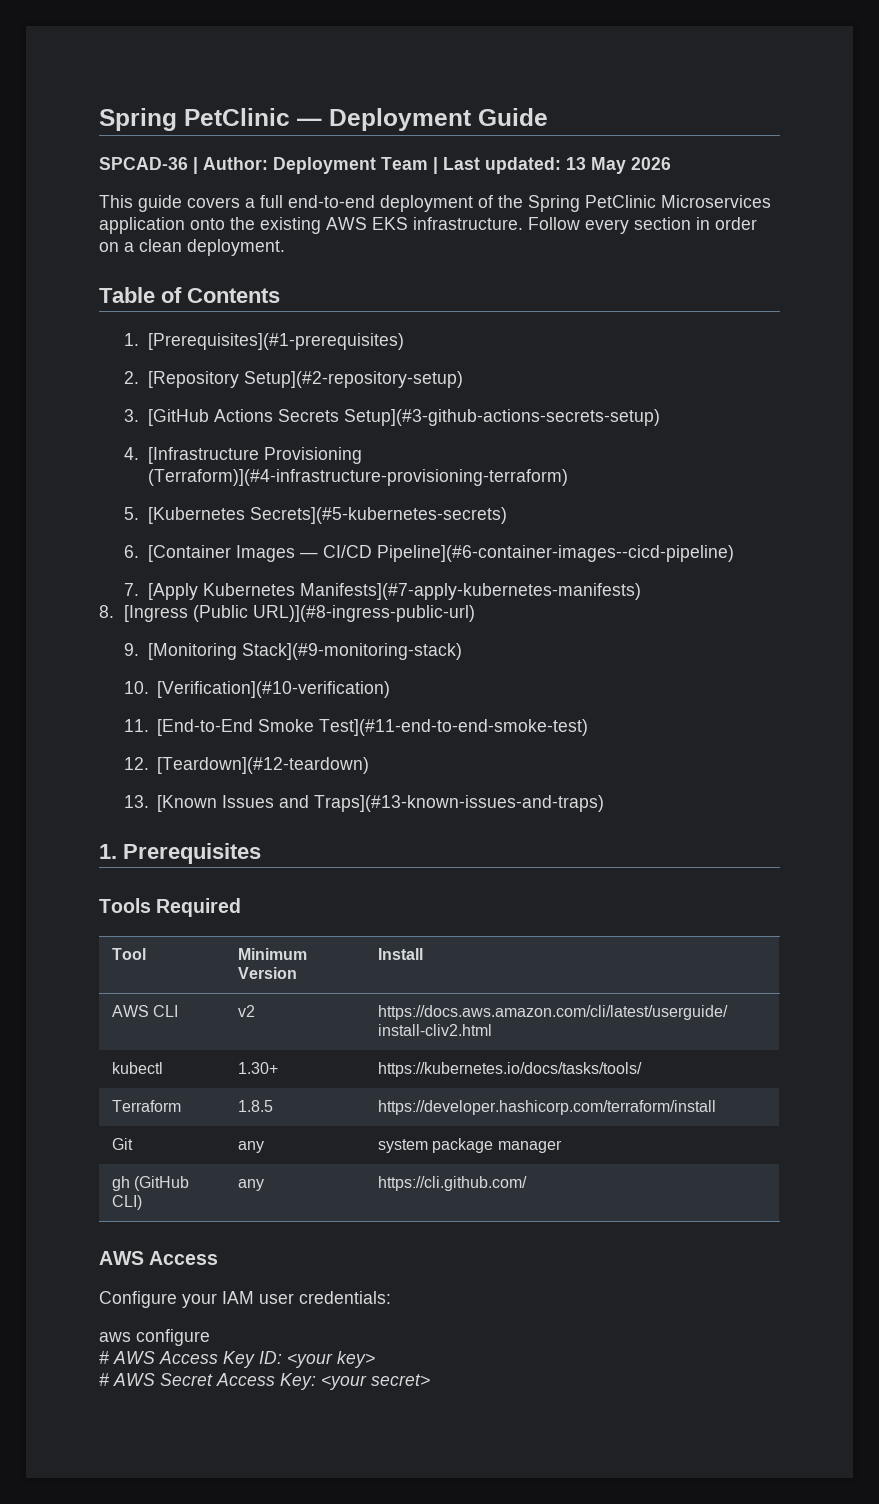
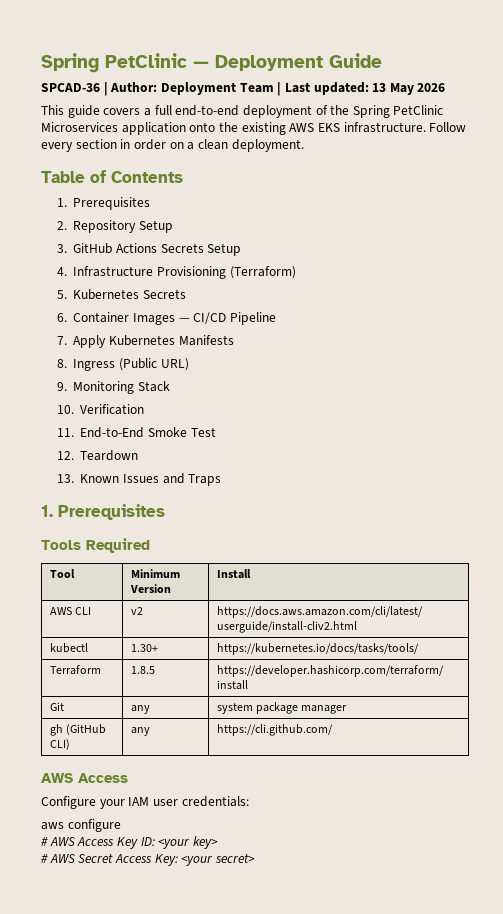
  Table of Contents
- 1. [Prerequisites](#1-prerequisites)
+ 1. Prerequisites
- 2. [Repository Setup](#2-repository-setup)
+ 2. Repository Setup
- 3. [GitHub Actions Secrets Setup](#3-github-actions-secrets-setup)
+ 3. GitHub Actions Secrets Setup
- 4. [Infrastructure Provisioning (Terraform)](#4-infrastructure-provisioning-terraform)
+ 4. Infrastructure Provisioning (Terraform)
- 5. [Kubernetes Secrets](#5-kubernetes-secrets)
+ 5. Kubernetes Secrets
- 6. [Container Images — CI/CD Pipeline](#6-container-images--cicd-pipeline)
+ 6. Container Images — CI/CD Pipeline
- 7. [Apply Kubernetes Manifests](#7-apply-kubernetes-manifests)
- 8. [Ingress (Public URL)](#8-ingress-public-url)
+ 7. Apply Kubernetes Manifests
+ 8. Ingress (Public URL)
- 9. [Monitoring Stack](#9-monitoring-stack)
+ 9. Monitoring Stack
- 10. [Verification](#10-verification)
+ 10. Verification
- 11. [End-to-End Smoke Test](#11-end-to-end-smoke-test)
+ 11. End-to-End Smoke Test
- 12. [Teardown](#12-teardown)
+ 12. Teardown
- 13. [Known Issues and Traps](#13-known-issues-and-traps)
+ 13. Known Issues and Traps

